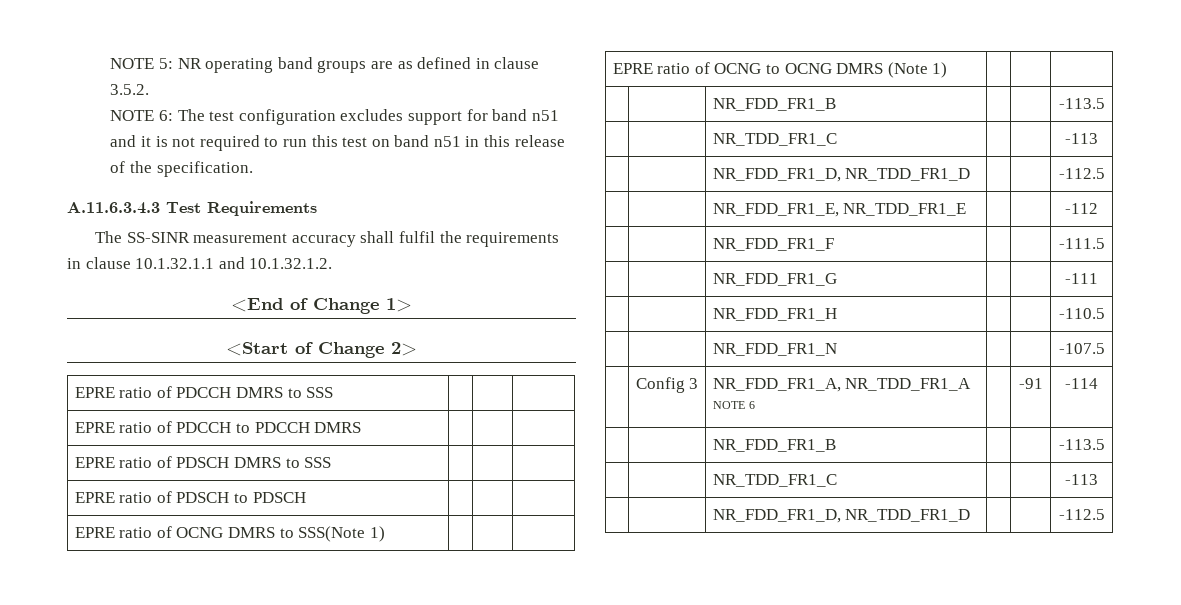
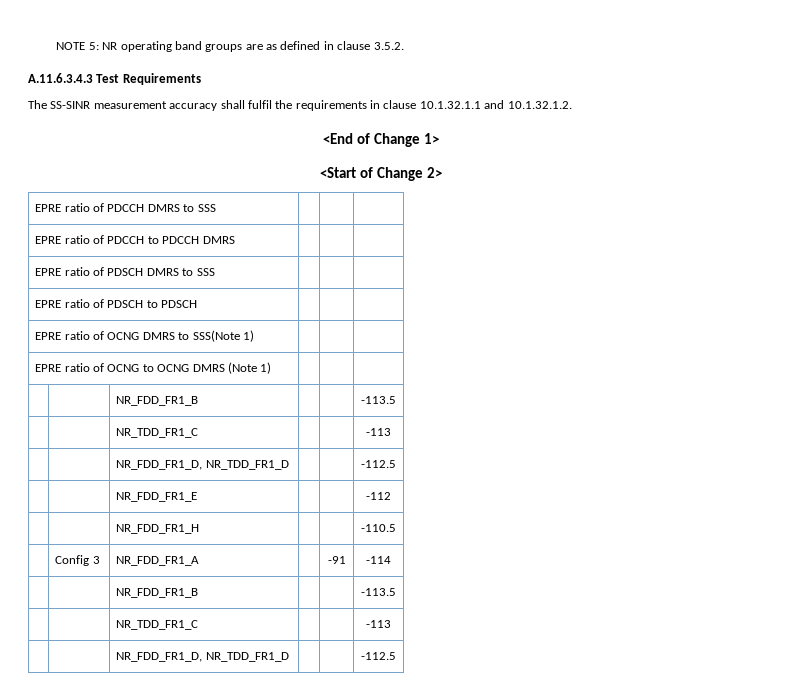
- NOTE 6: The test configuration excludes support for band n51 and it is not required to run this test on band n51 in this release of the specification.
- | | NR_FDD_FR1_E, NR_TDD_FR1_E | | | -112
+ | | NR_FDD_FR1_E | | | -112
- | | NR_FDD_FR1_F | | | -111.5
- | | NR_FDD_FR1_G | | | -111
- | | NR_FDD_FR1_N | | | -107.5
- | Config 3 | NR_FDD_FR1_A, NR_TDD_FR1_A NOTE 6 | | -91 | -114
+ | Config 3 | NR_FDD_FR1_A | | -91 | -114

